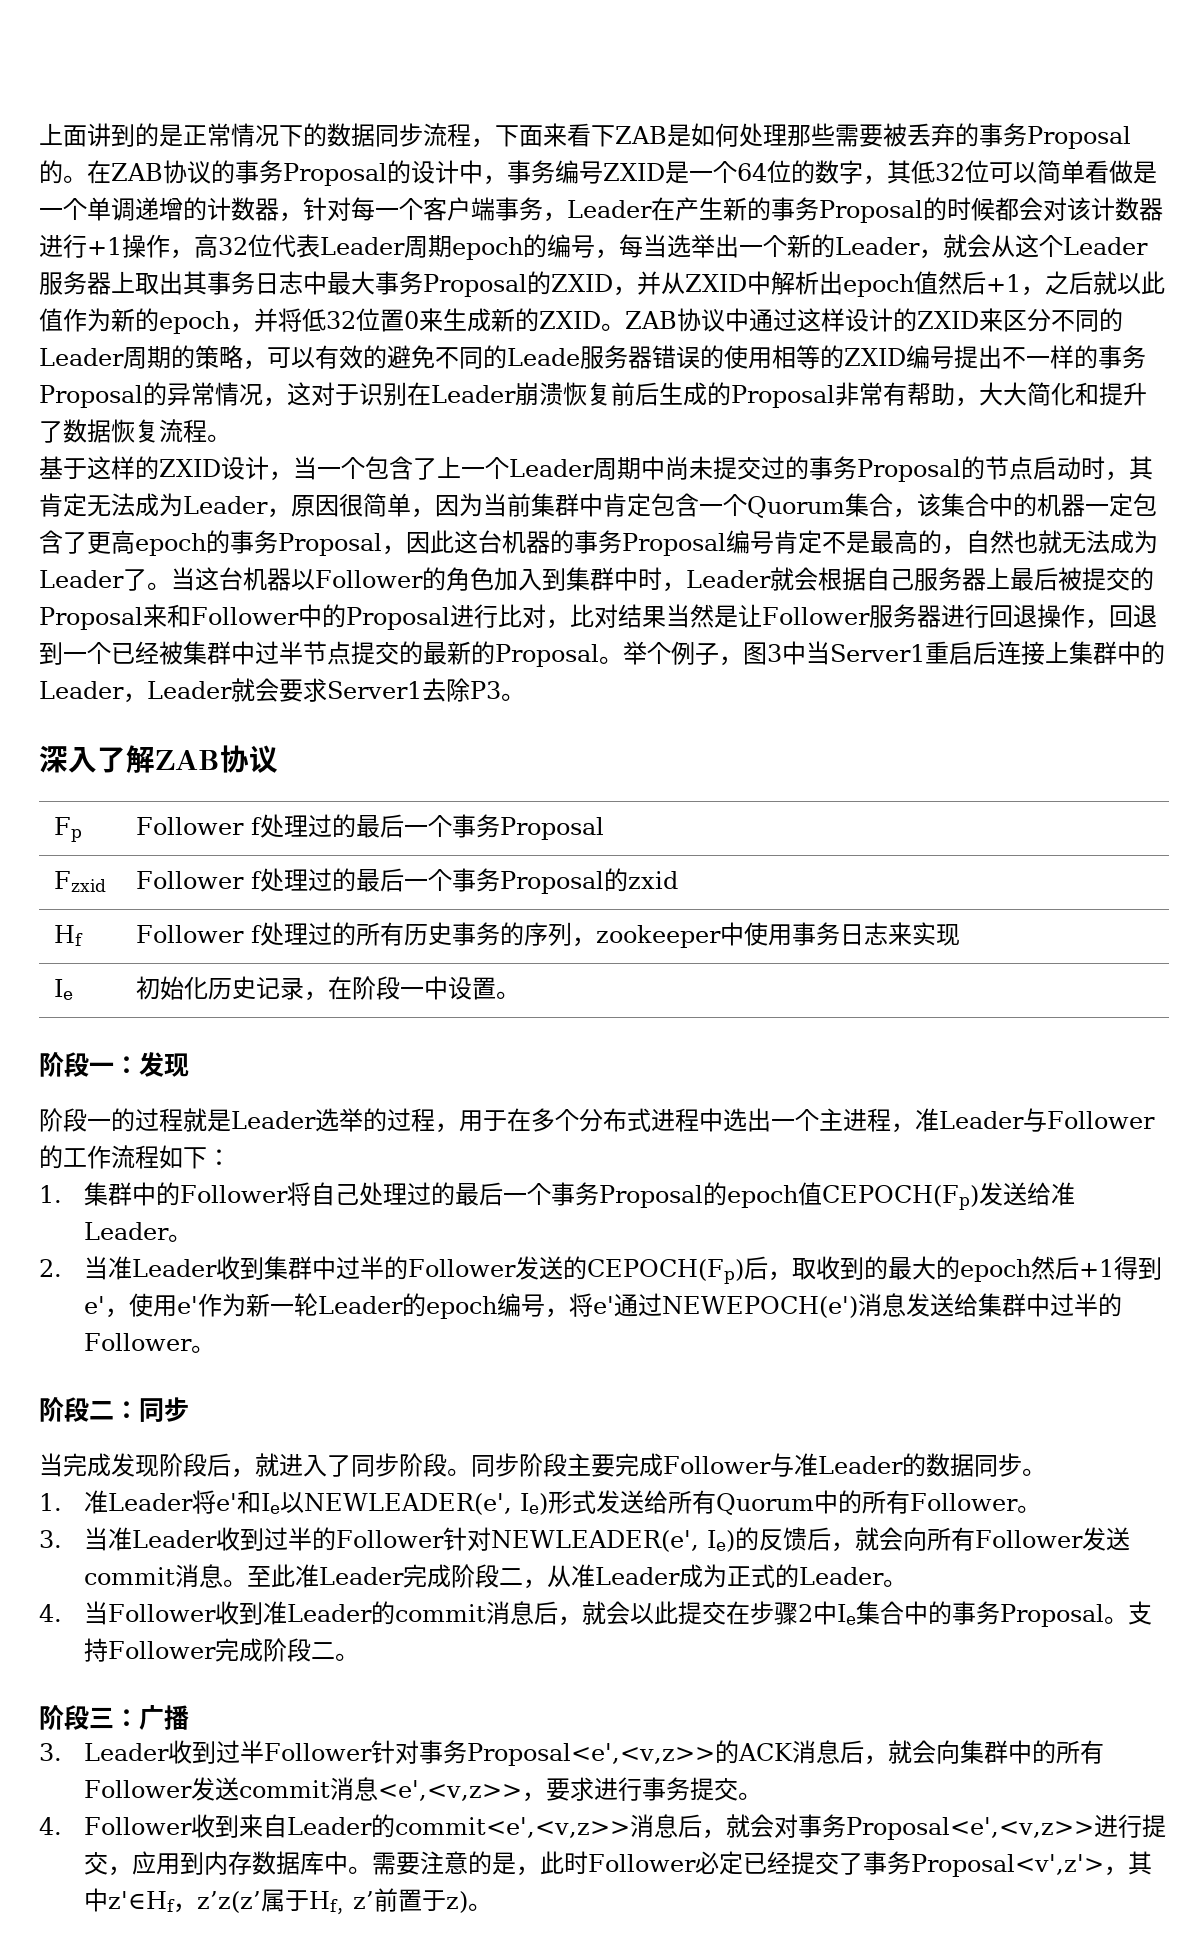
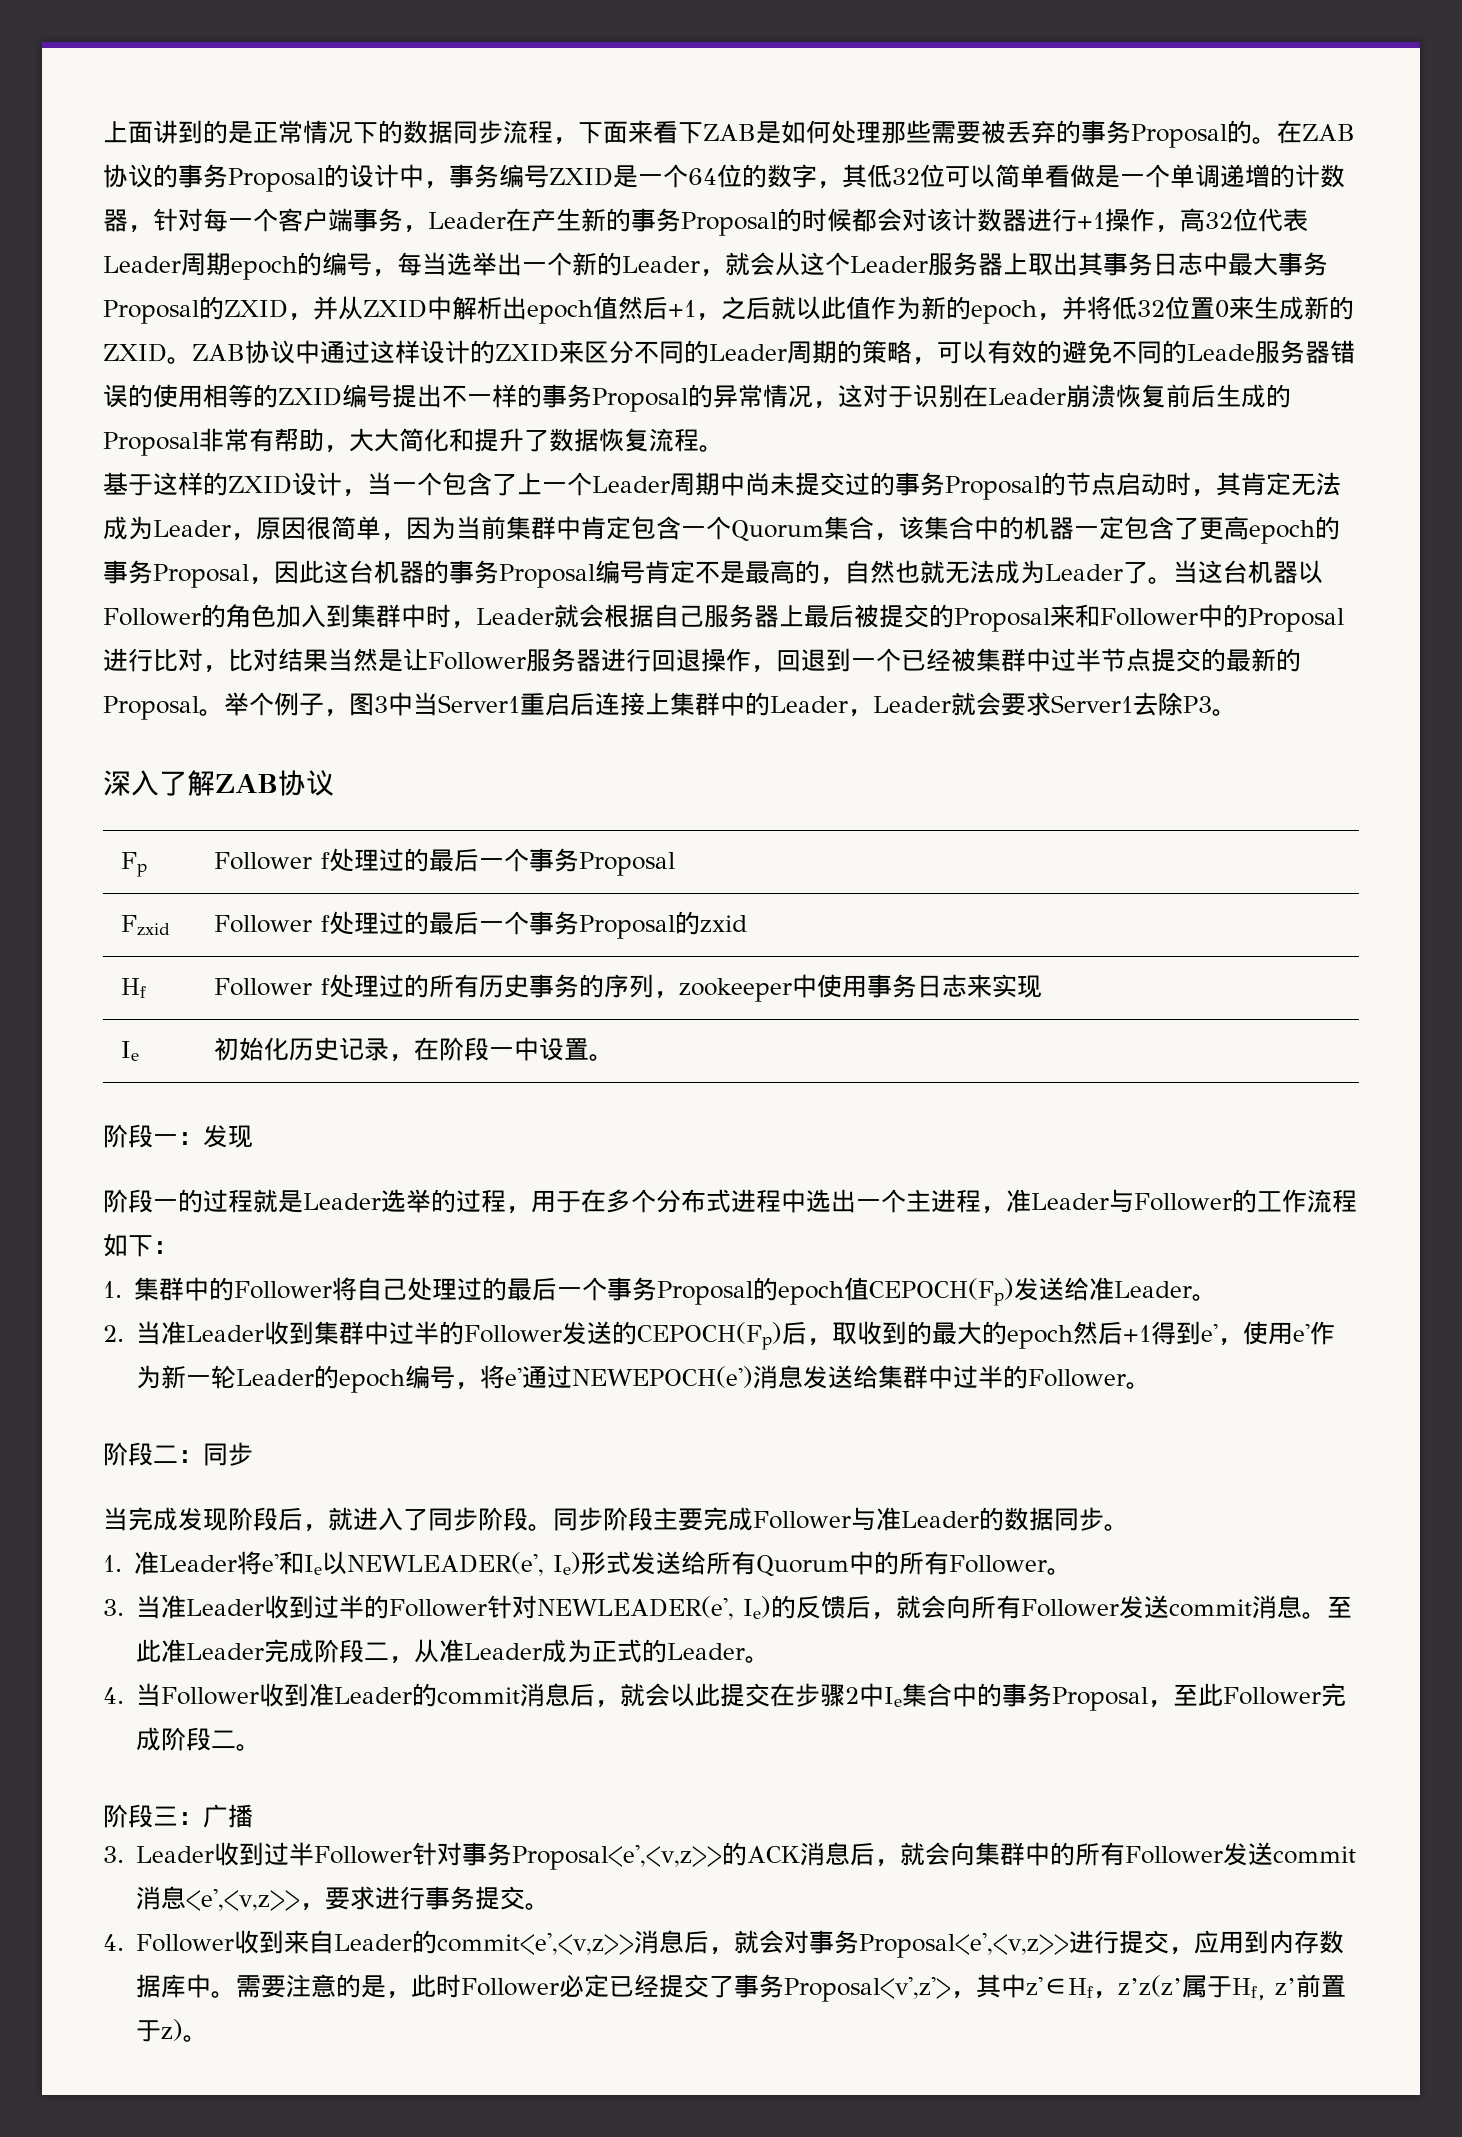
- 4.当Follower收到准Leader的commit消息后，就会以此提交在步骤2中Ie集合中的事务Proposal。支持Follower完成阶段二。
+ 4.当Follower收到准Leader的commit消息后，就会以此提交在步骤2中Ie集合中的事务Proposal，至此Follower完成阶段二。

